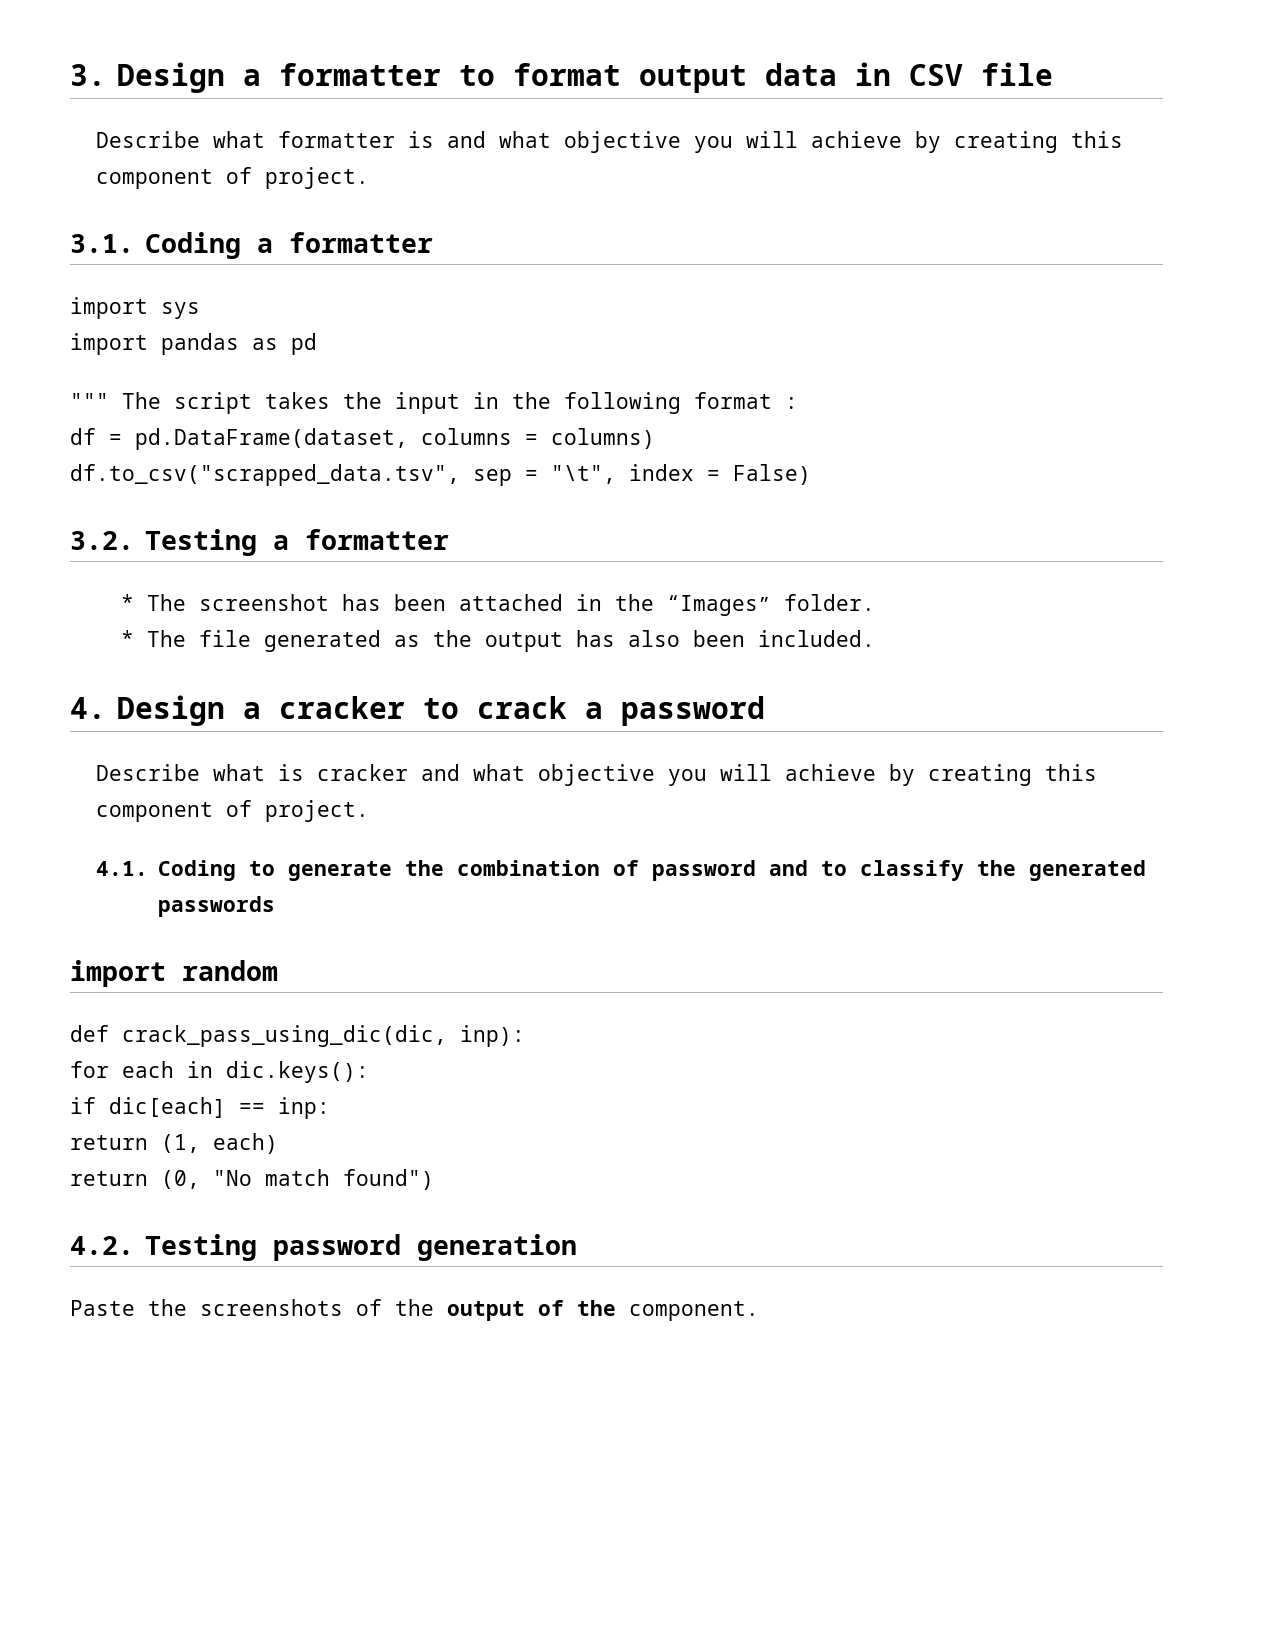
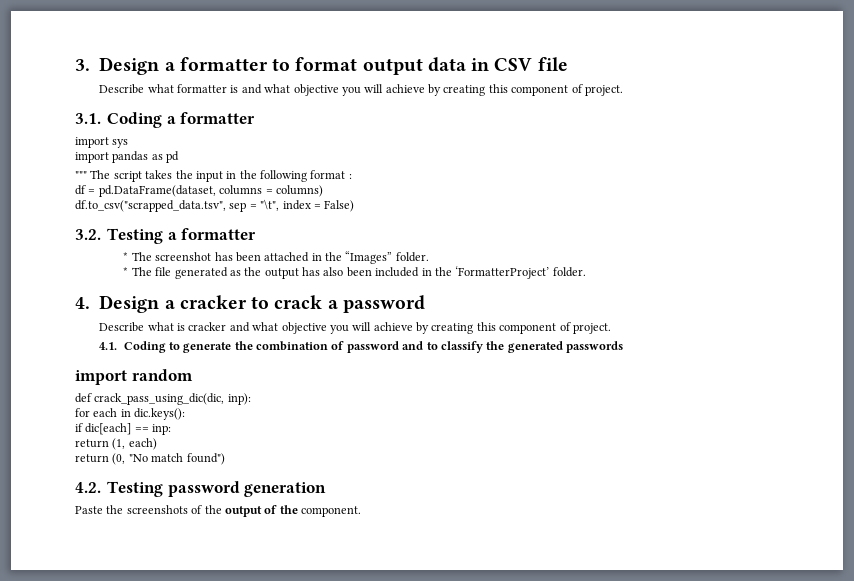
- * The file generated as the output has also been included.
+ * The file generated as the output has also been included in the ‘FormatterProject’ folder.

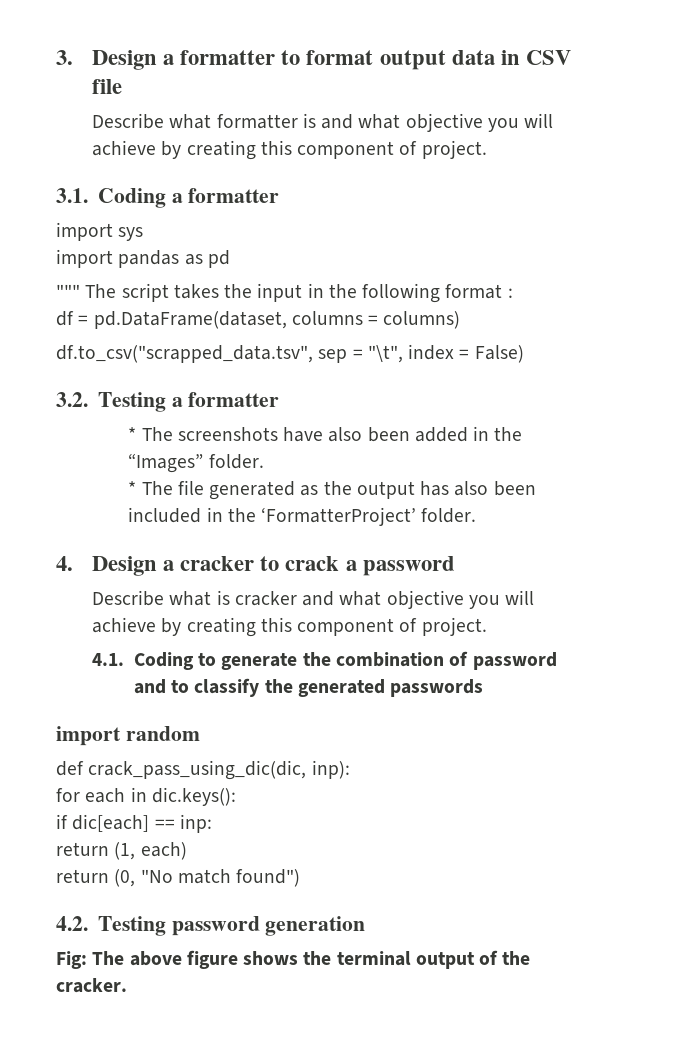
- * The screenshot has been attached in the “Images” folder.
+ * The screenshots have also been added in the “Images” folder.
- Paste the screenshots of the output of the component.
+ Fig: The above figure shows the terminal output of the cracker.

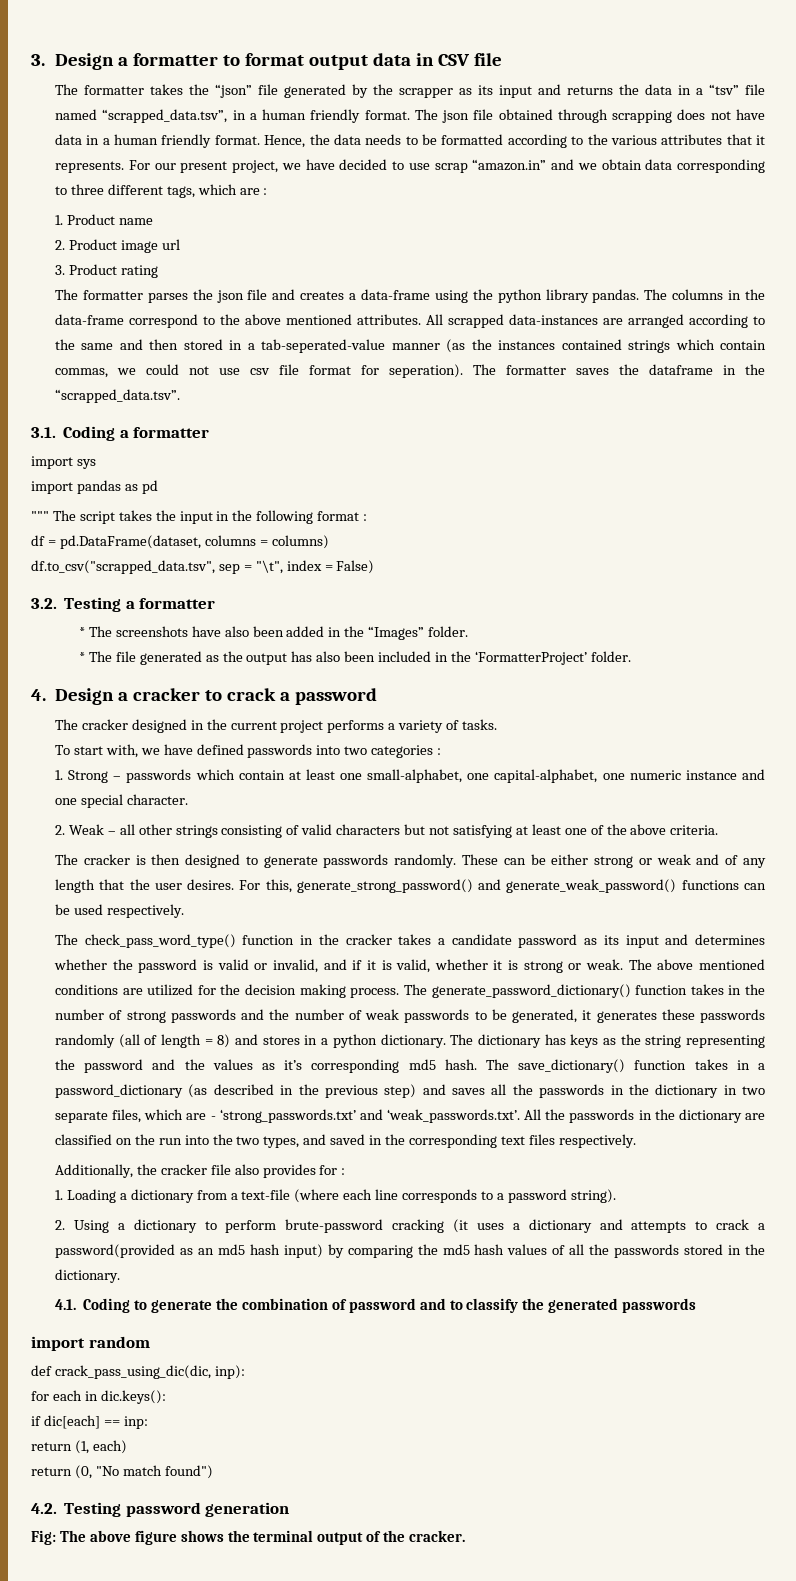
- Describe what formatter is and what objective you will achieve by creating this component of project.
+ The formatter takes the “json” file generated by the scrapper as its input and returns the data in a “tsv” file named “scrapped_data.tsv”, in a human friendly format. The json file obtained through scrapping does not have data in a human friendly format. Hence, the data needs to be formatted according to the various attributes that it represents. For our present project, we have decided to use scrap “amazon.in” and we obtain data corresponding to three different tags, which are :
+ 1. Product name
+ 2. Product image url
+ 3. Product rating
+ The formatter parses the json file and creates a data-frame using the python library pandas. The columns in the data-frame correspond to the above mentioned attributes. All scrapped data-instances are arranged according to the same and then stored in a tab-seperated-value manner (as the instances contained strings which contain commas, we could not use csv file format for seperation). The formatter saves the dataframe in the “scrapped_data.tsv”.
- Describe what is cracker and what objective you will achieve by creating this component of project.
+ The cracker designed in the current project performs a variety of tasks.
+ To start with, we have defined passwords into two categories :
+ 1. Strong – passwords which contain at least one small-alphabet, one capital-alphabet, one numeric instance and one special character.
+ 2. Weak – all other strings consisting of valid characters but not satisfying at least one of the above criteria.
+ The cracker is then designed to generate passwords randomly. These can be either strong or weak and of any length that the user desires. For this, generate_strong_password() and generate_weak_password() functions can be used respectively.
+ The check_pass_word_type() function in the cracker takes a candidate password as its input and determines whether the password is valid or invalid, and if it is valid, whether it is strong or weak. The above mentioned conditions are utilized for the decision making process. The generate_password_dictionary() function takes in the number of strong passwords and the number of weak passwords to be generated, it generates these passwords randomly (all of length = 8) and stores in a python dictionary. The dictionary has keys as the string representing the password and the values as it’s corresponding md5 hash. The save_dictionary() function takes in a password_dictionary (as described in the previous step) and saves all the passwords in the dictionary in two separate files, which are - ‘strong_passwords.txt’ and ‘weak_passwords.txt’. All the passwords in the dictionary are classified on the run into the two types, and saved in the corresponding text files respectively.
+ Additionally, the cracker file also provides for :
+ 1. Loading a dictionary from a text-file (where each line corresponds to a password string).
+ 2. Using a dictionary to perform brute-password cracking (it uses a dictionary and attempts to crack a password(provided as an md5 hash input) by comparing the md5 hash values of all the passwords stored in the dictionary.

